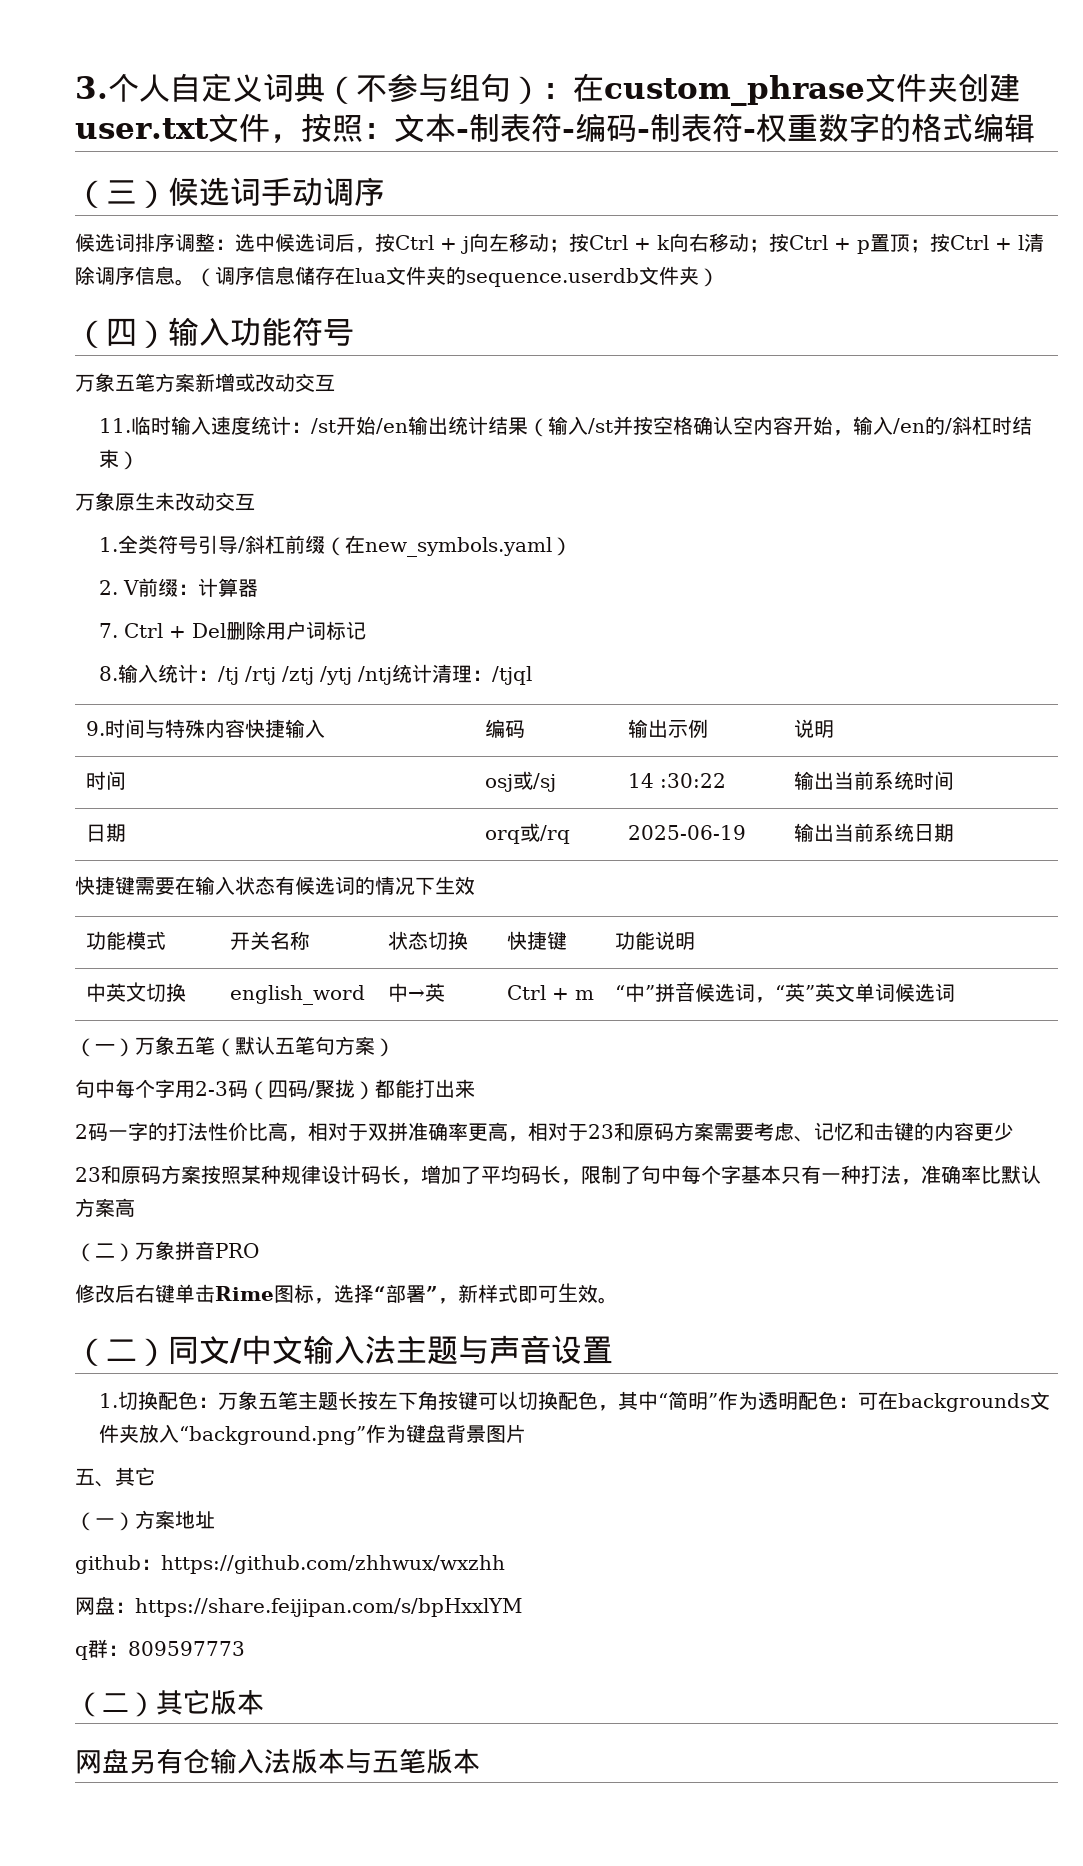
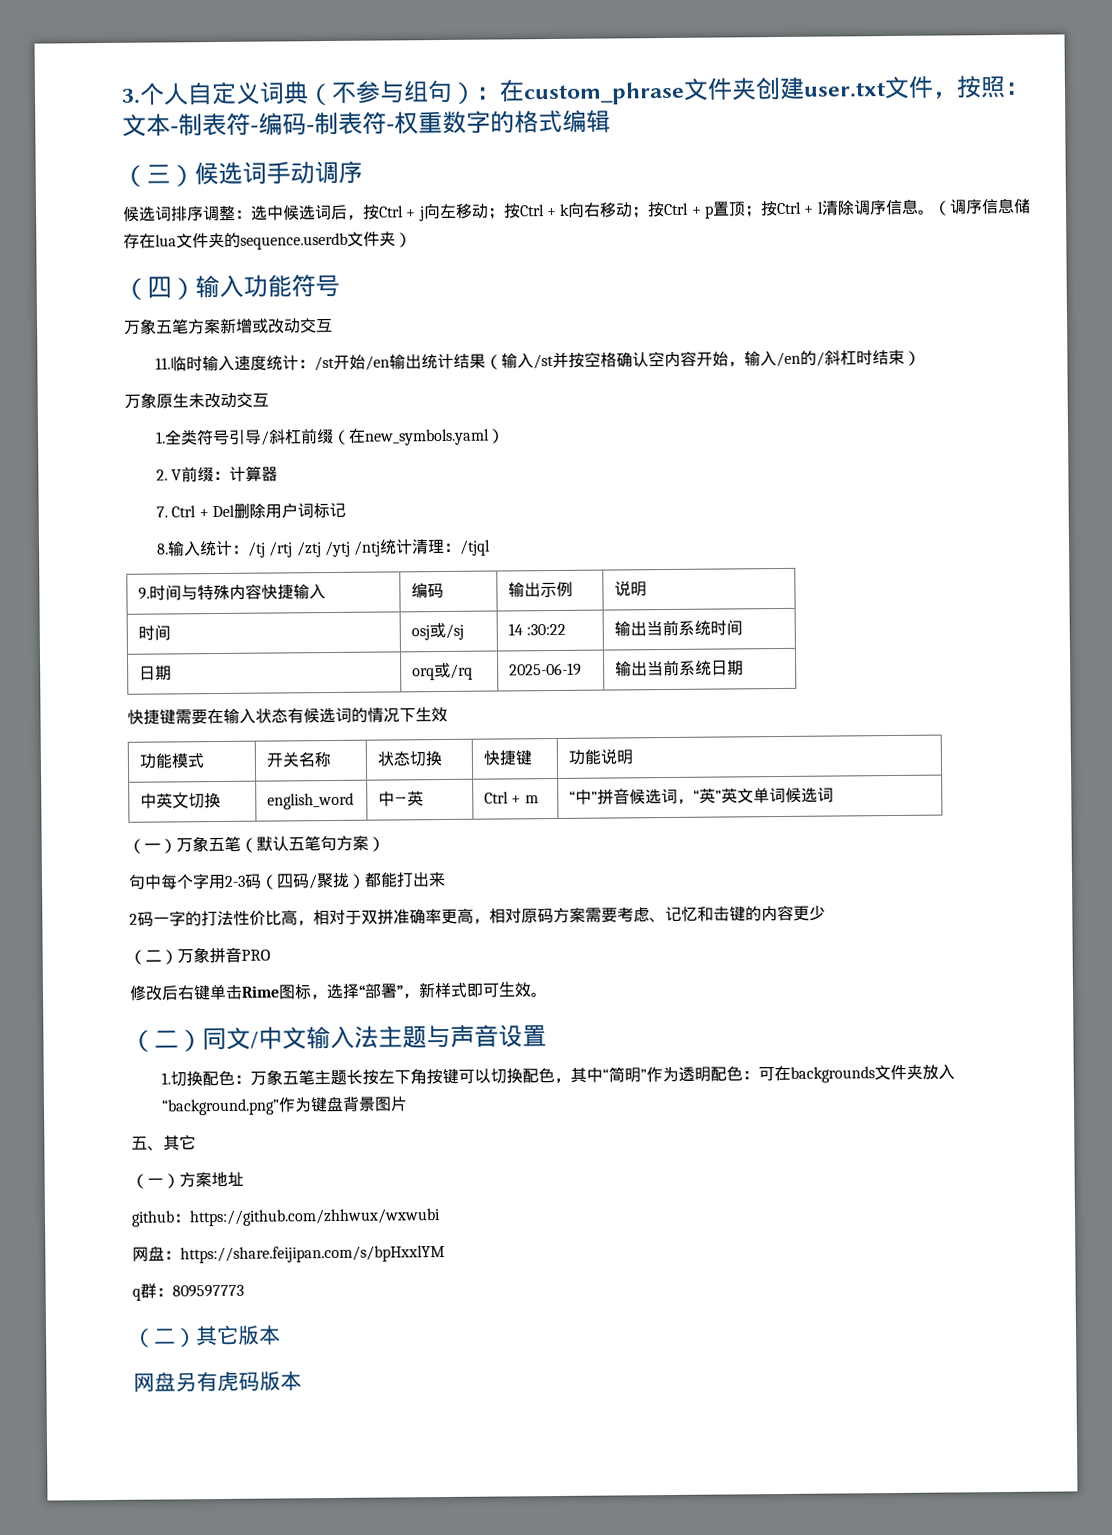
- 2码一字的打法性价比高，相对于双拼准确率更高，相对于23和原码方案需要考虑、记忆和击键的内容更少
+ 2码一字的打法性价比高，相对于双拼准确率更高，相对原码方案需要考虑、记忆和击键的内容更少
- 23和原码方案按照某种规律设计码长，增加了平均码长，限制了句中每个字基本只有一种打法，准确率比默认方案高
- github：https://github.com/zhhwux/wxzhh
+ github：https://github.com/zhhwux/wxwubi
- 网盘另有仓输入法版本与五笔版本
+ 网盘另有虎码版本

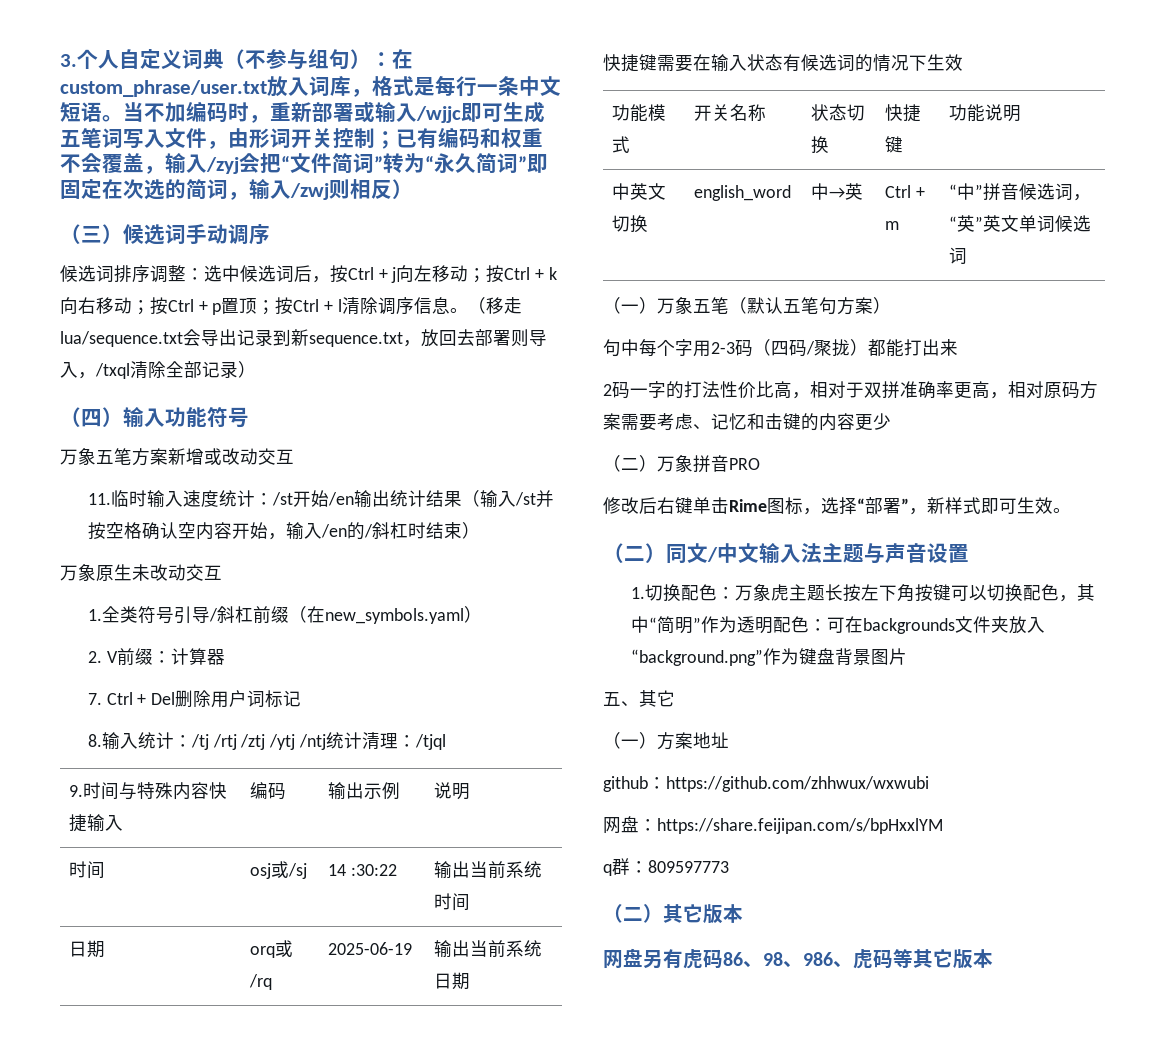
- 3.个人自定义词典（不参与组句）：在custom_phrase文件夹创建user.txt文件，按照：文本-制表符-编码-制表符-权重数字的格式编辑
+ 3.个人自定义词典（不参与组句）：在custom_phrase/user.txt放入词库，格式是每行一条中文短语。当不加编码时，重新部署或输入/wjjc即可生成五笔词写入文件，由形词开关控制；已有编码和权重不会覆盖，输入/zyj会把“文件简词”转为“永久简词”即固定在次选的简词，输入/zwj则相反）
- （调序信息储存在lua文件夹的sequence.userdb文件夹）
+ （移走lua/sequence.txt会导出记录到新sequence.txt，放回去部署则导入，/txql清除全部记录）
- 1.切换配色：万象五笔主题长按左下角按键可以切换配色，其中“简明”作为透明配色：可在backgrounds文件夹放入“background.png”作为键盘背景图片
+ 1.切换配色：万象虎主题长按左下角按键可以切换配色，其中“简明”作为透明配色：可在backgrounds文件夹放入“background.png”作为键盘背景图片
- 网盘另有虎码版本
+ 网盘另有虎码86、98、986、虎码等其它版本

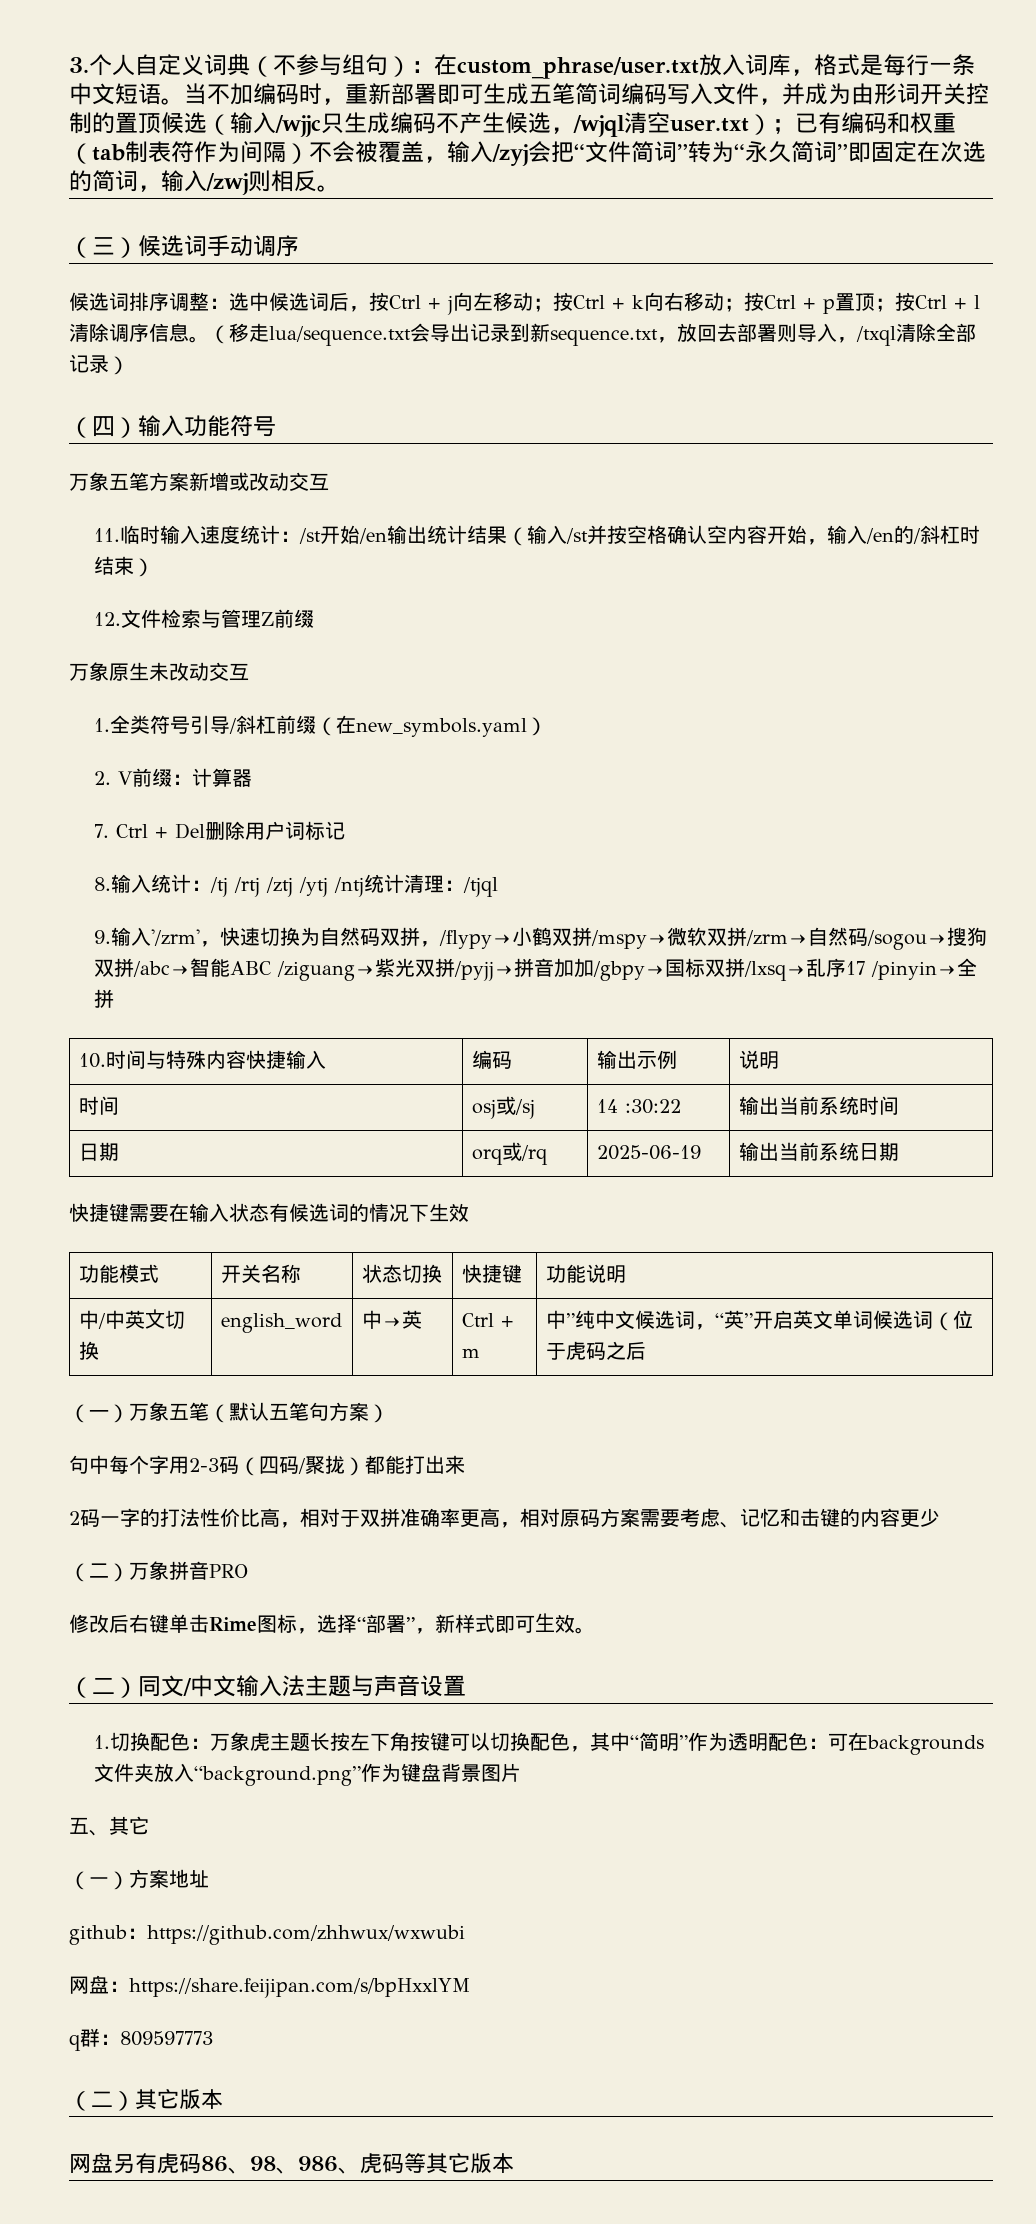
- 当不加编码时，重新部署或输入/wjjc即可生成五笔词写入文件，由形词开关控制；已有编码和权重不会覆盖，输入/zyj会把“文件简词”转为“永久简词”即固定在次选的简词，输入/zwj则相反）
+ 当不加编码时，重新部署即可生成五笔简词编码写入文件，并成为由形词开关控制的置顶候选（输入/wjjc只生成编码不产生候选，/wjql清空user.txt）；已有编码和权重（tab制表符作为间隔）不会被覆盖，输入/zyj会把“文件简词”转为“永久简词”即固定在次选的简词，输入/zwj则相反。
+ 12.文件检索与管理Z前缀
- 9.时间与特殊内容快捷输入 | 编码 | 输出⽰例 | 说明
+ 9.输入'/zrm'，快速切换为自然码双拼，/flypy→小鹤双拼/mspy→微软双拼/zrm→自然码/sogou→搜狗双拼/abc→智能ABC /ziguang→紫光双拼/pyjj→拼音加加/gbpy→国标双拼/lxsq→乱序17 /pinyin→全拼
+ 10.时间与特殊内容快捷输入 | 编码 | 输出⽰例 | 说明
- 中英⽂切换 | english_word | 中→英 | Ctrl + m | “中”拼⾳候选词，“英”英文单词候选词
+ 中/中英⽂切换 | english_word | 中→英 | Ctrl + m | 中”纯中文候选词，“英”开启英文单词候选词（位于虎码之后

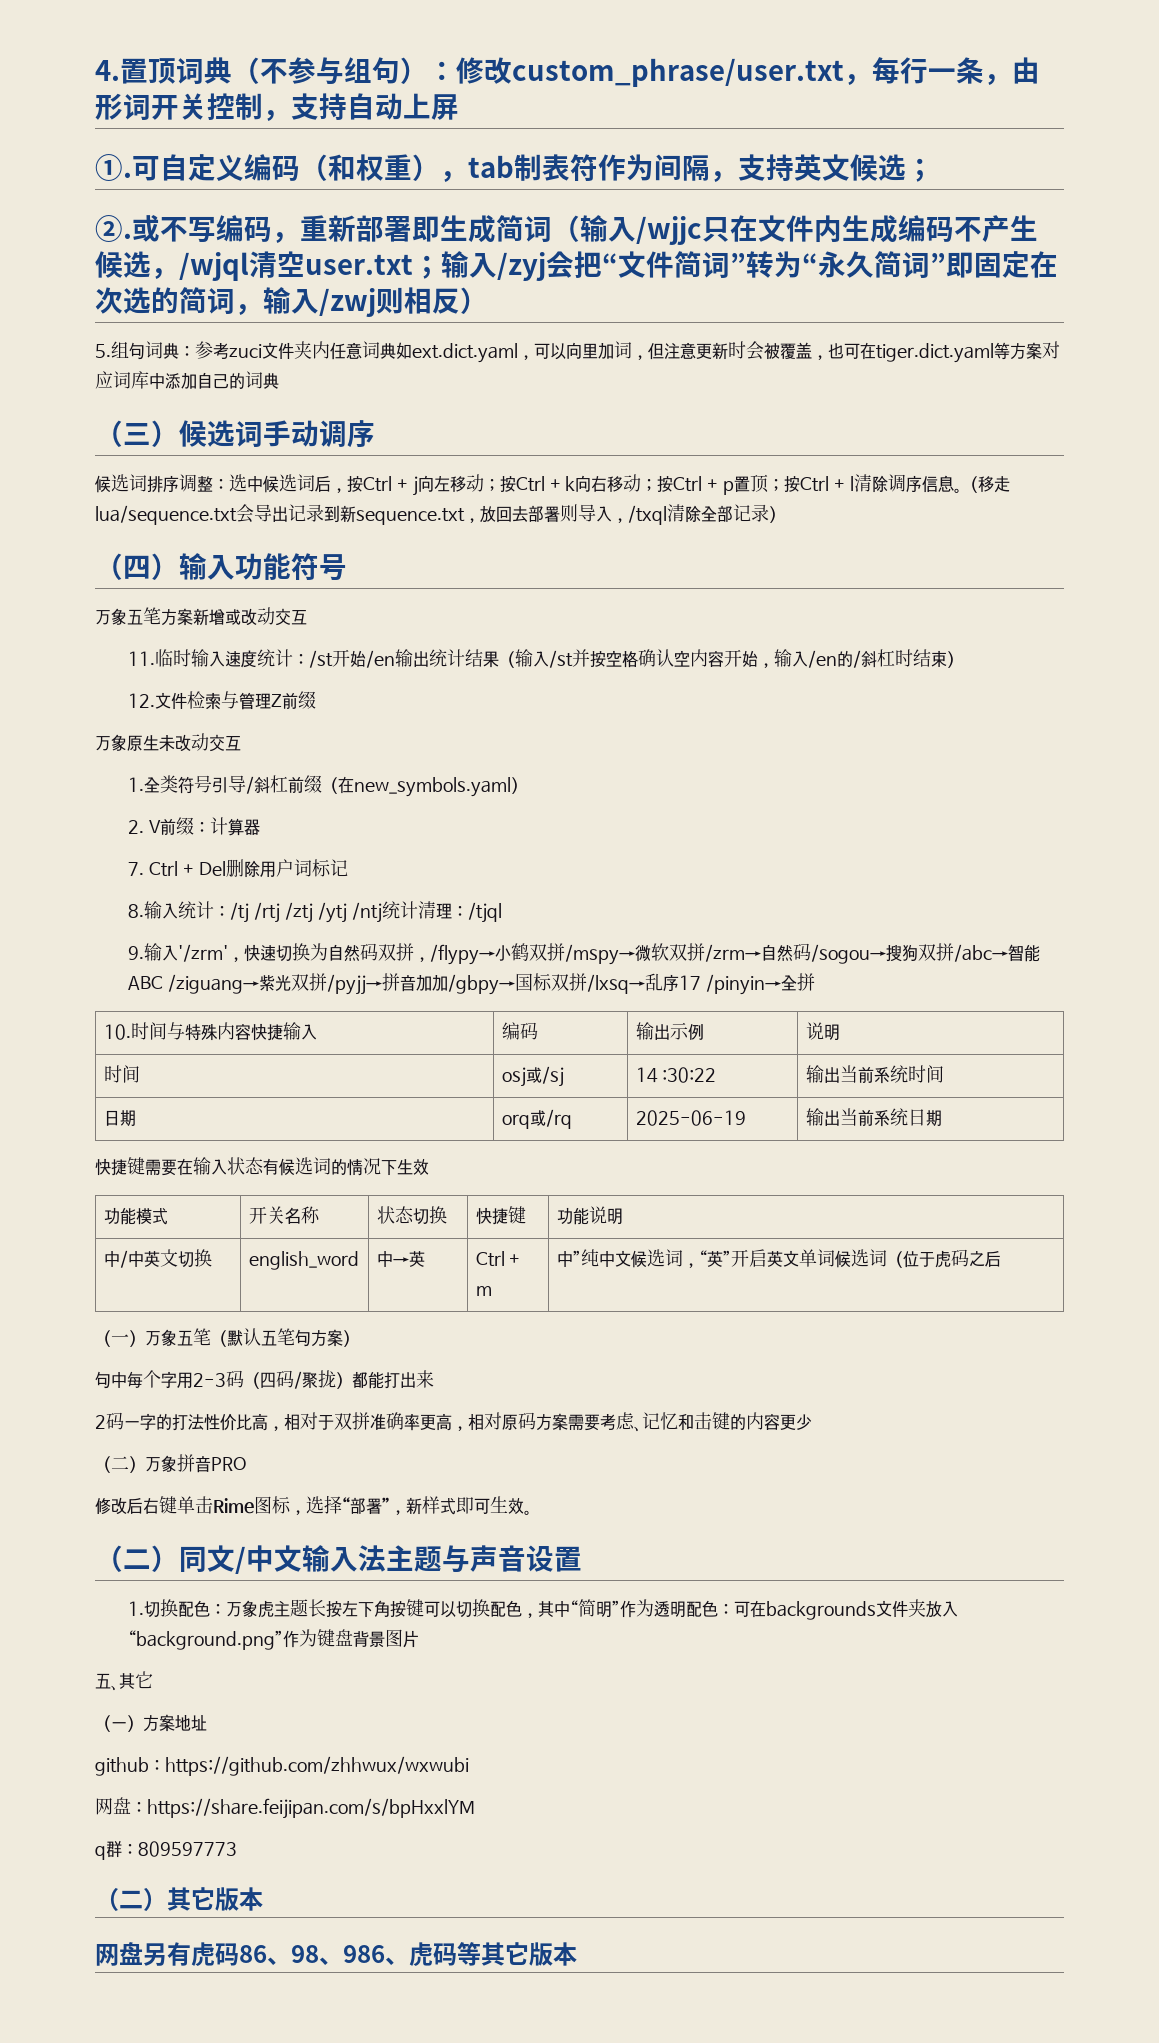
- 3.个人自定义词典（不参与组句）：在custom_phrase/user.txt放入词库，格式是每行一条中文短语。当不加编码时，重新部署即可生成五笔简词编码写入文件，并成为由形词开关控制的置顶候选（输入/wjjc只生成编码不产生候选，/wjql清空user.txt）；已有编码和权重（tab制表符作为间隔）不会被覆盖，输入/zyj会把“文件简词”转为“永久简词”即固定在次选的简词，输入/zwj则相反。
+ 4.置顶词典（不参与组句）：修改custom_phrase/user.txt，每行一条，由形词开关控制，支持自动上屏
+ ①.可自定义编码（和权重），tab制表符作为间隔，支持英文候选；
+ ②.或不写编码，重新部署即生成简词（输入/wjjc只在文件内生成编码不产生候选，/wjql清空user.txt；输入/zyj会把“文件简词”转为“永久简词”即固定在次选的简词，输入/zwj则相反）
+ 5.组句词典：参考zuci文件夹内任意词典如ext.dict.yaml，可以向里加词，但注意更新时会被覆盖，也可在tiger.dict.yaml等方案对应词库中添加自己的词典

